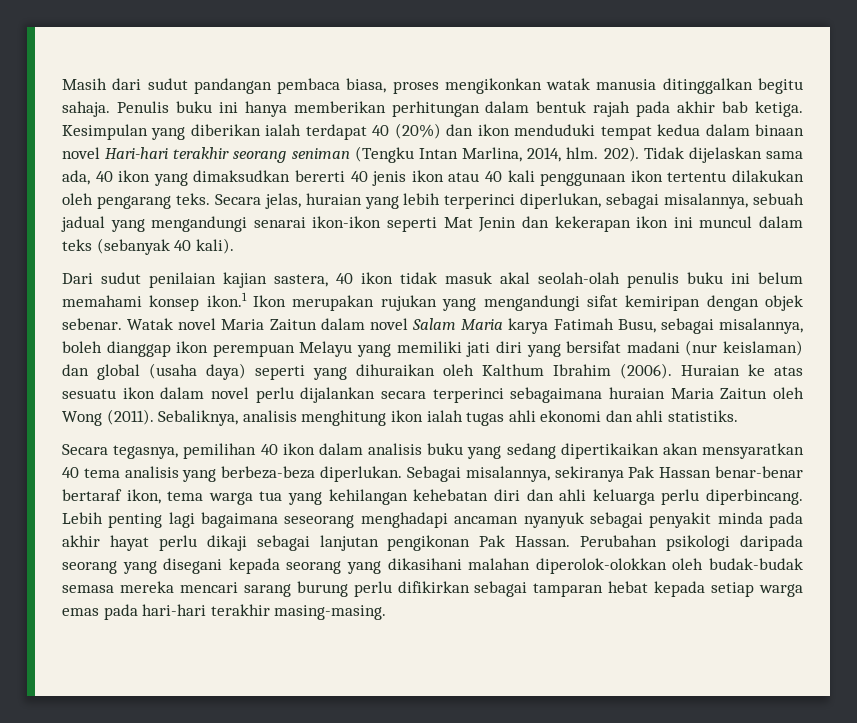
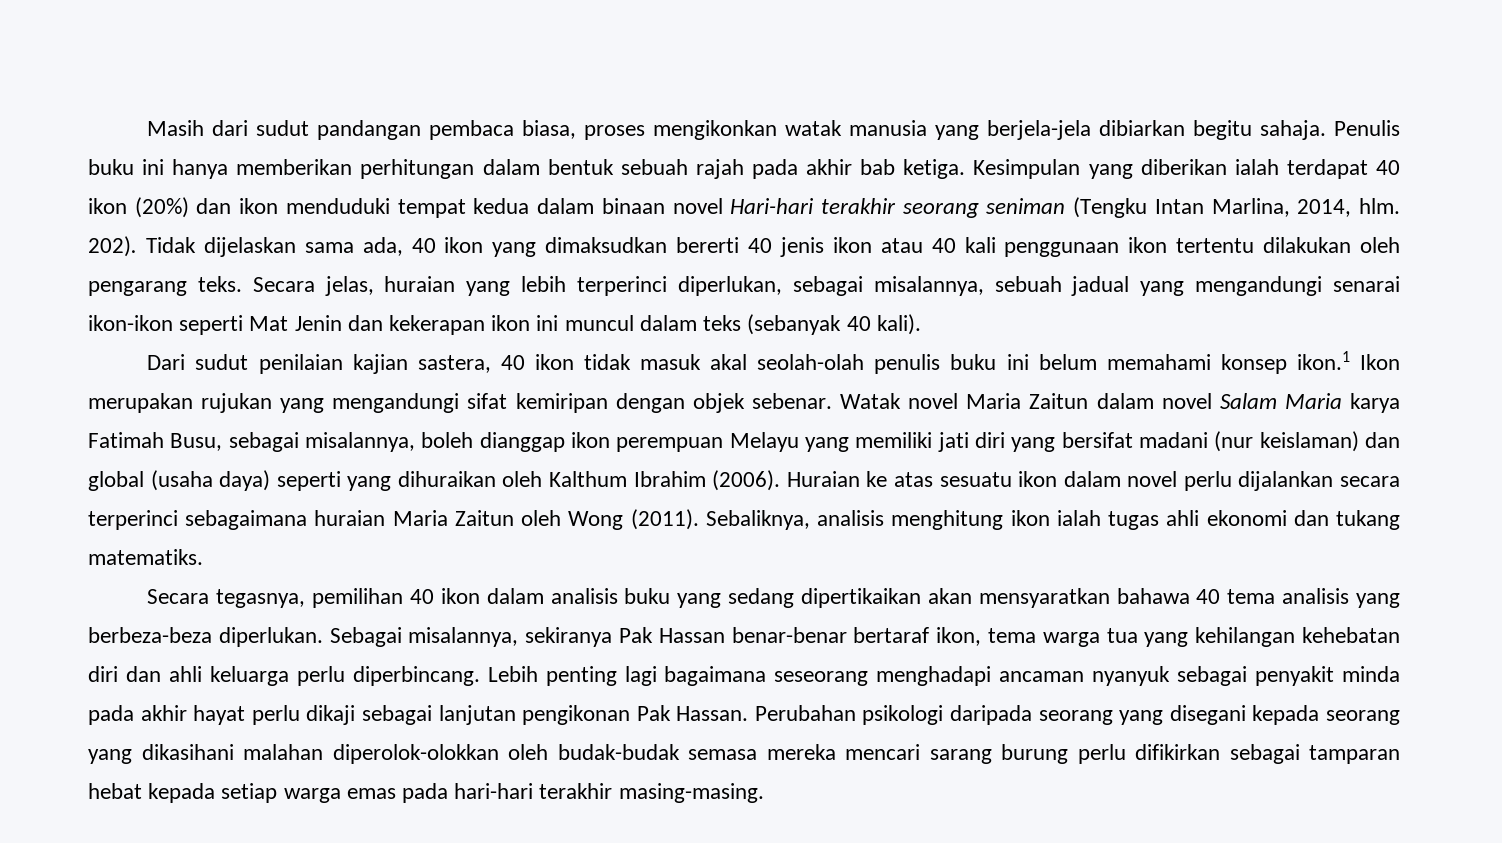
- Masih dari sudut pandangan pembaca biasa, proses mengikonkan watak manusia ditinggalkan begitu sahaja.
+ Masih dari sudut pandangan pembaca biasa, proses mengikonkan watak manusia yang berjela-jela dibiarkan begitu sahaja.
- Penulis buku ini hanya memberikan perhitungan dalam bentuk rajah pada akhir bab ketiga.
+ Penulis buku ini hanya memberikan perhitungan dalam bentuk sebuah rajah pada akhir bab ketiga.
- Kesimpulan yang diberikan ialah terdapat 40 (20%) dan ikon menduduki tempat kedua dalam binaan novel Hari-hari terakhir seorang seniman (Tengku Intan Marlina, 2014, hlm.
+ Kesimpulan yang diberikan ialah terdapat 40 ikon (20%) dan ikon menduduki tempat kedua dalam binaan novel Hari-hari terakhir seorang seniman (Tengku Intan Marlina, 2014, hlm.
- Sebaliknya, analisis menghitung ikon ialah tugas ahli ekonomi dan ahli statistiks.
+ Sebaliknya, analisis menghitung ikon ialah tugas ahli ekonomi dan tukang matematiks.
- Secara tegasnya, pemilihan 40 ikon dalam analisis buku yang sedang dipertikaikan akan mensyaratkan 40 tema analisis yang berbeza-beza diperlukan.
+ Secara tegasnya, pemilihan 40 ikon dalam analisis buku yang sedang dipertikaikan akan mensyaratkan bahawa 40 tema analisis yang berbeza-beza diperlukan.

